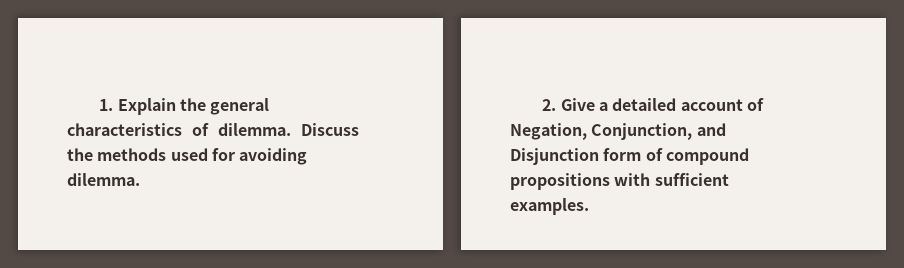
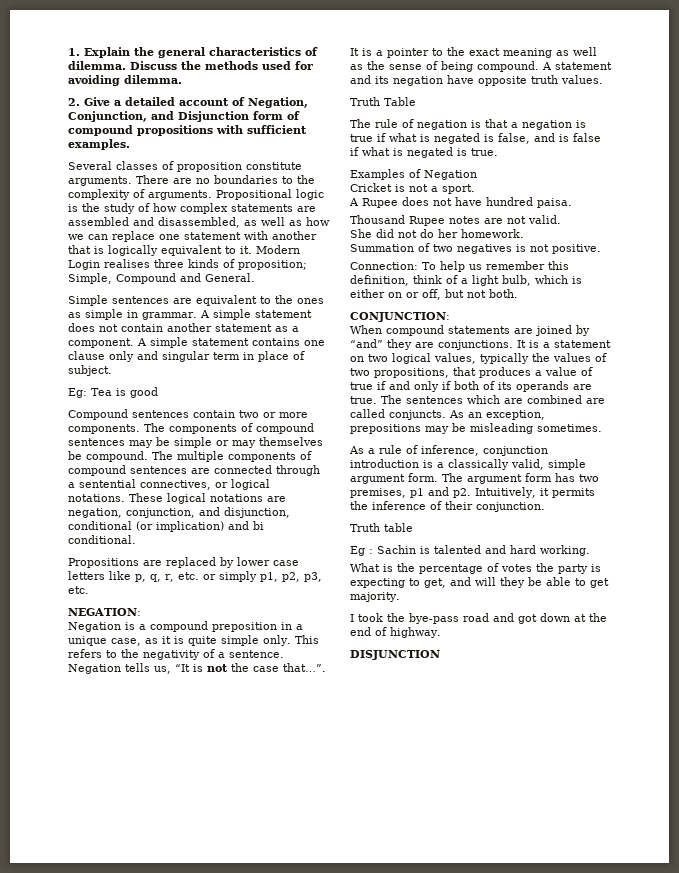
+ Several classes of proposition constitute arguments. There are no boundaries to the complexity of arguments. Propositional logic is the study of how complex statements are assembled and disassembled, as well as how we can replace one statement with another that is logically equivalent to it. Modern Login realises three kinds of proposition; Simple, Compound and General.
+ Simple sentences are equivalent to the ones as simple in grammar. A simple statement does not contain another statement as a component. A simple statement contains one clause only and singular term in place of subject.
+ Eg: Tea is good
+ Compound sentences contain two or more components. The components of compound sentences may be simple or may themselves be compound. The multiple components of compound sentences are connected through a sentential connectives, or logical notations. These logical notations are negation, conjunction, and disjunction, conditional (or implication) and bi conditional.
+ Propositions are replaced by lower case letters like p, q, r, etc. or simply p1, p2, p3, etc.
+ NEGATION:
+ Negation is a compound preposition in a unique case, as it is quite simple only. This refers to the negativity of a sentence. Negation tells us, “It is not the case that…”. It is a pointer to the exact meaning as well as the sense of being compound. A statement and its negation have opposite truth values.
+ Truth Table
+ The rule of negation is that a negation is true if what is negated is false, and is false if what is negated is true.
+ Examples of Negation
+ Cricket is not a sport.
+ A Rupee does not have hundred paisa.
+ Thousand Rupee notes are not valid.
+ She did not do her homework.
+ Summation of two negatives is not positive.
+ Connection: To help us remember this definition, think of a light bulb, which is either on or off, but not both.
+ CONJUNCTION:
+ When compound statements are joined by “and” they are conjunctions. It is a statement on two logical values, typically the values of two propositions, that produces a value of true if and only if both of its operands are true. The sentences which are combined are called conjuncts. As an exception, prepositions may be misleading sometimes.
+ As a rule of inference, conjunction introduction is a classically valid, simple argument form. The argument form has two premises, p1 and p2. Intuitively, it permits the inference of their conjunction.
+ Truth table
+ Eg : Sachin is talented and hard working.
+ What is the percentage of votes the party is expecting to get, and will they be able to get majority.
+ I took the bye-pass road and got down at the end of highway.
+ DISJUNCTION

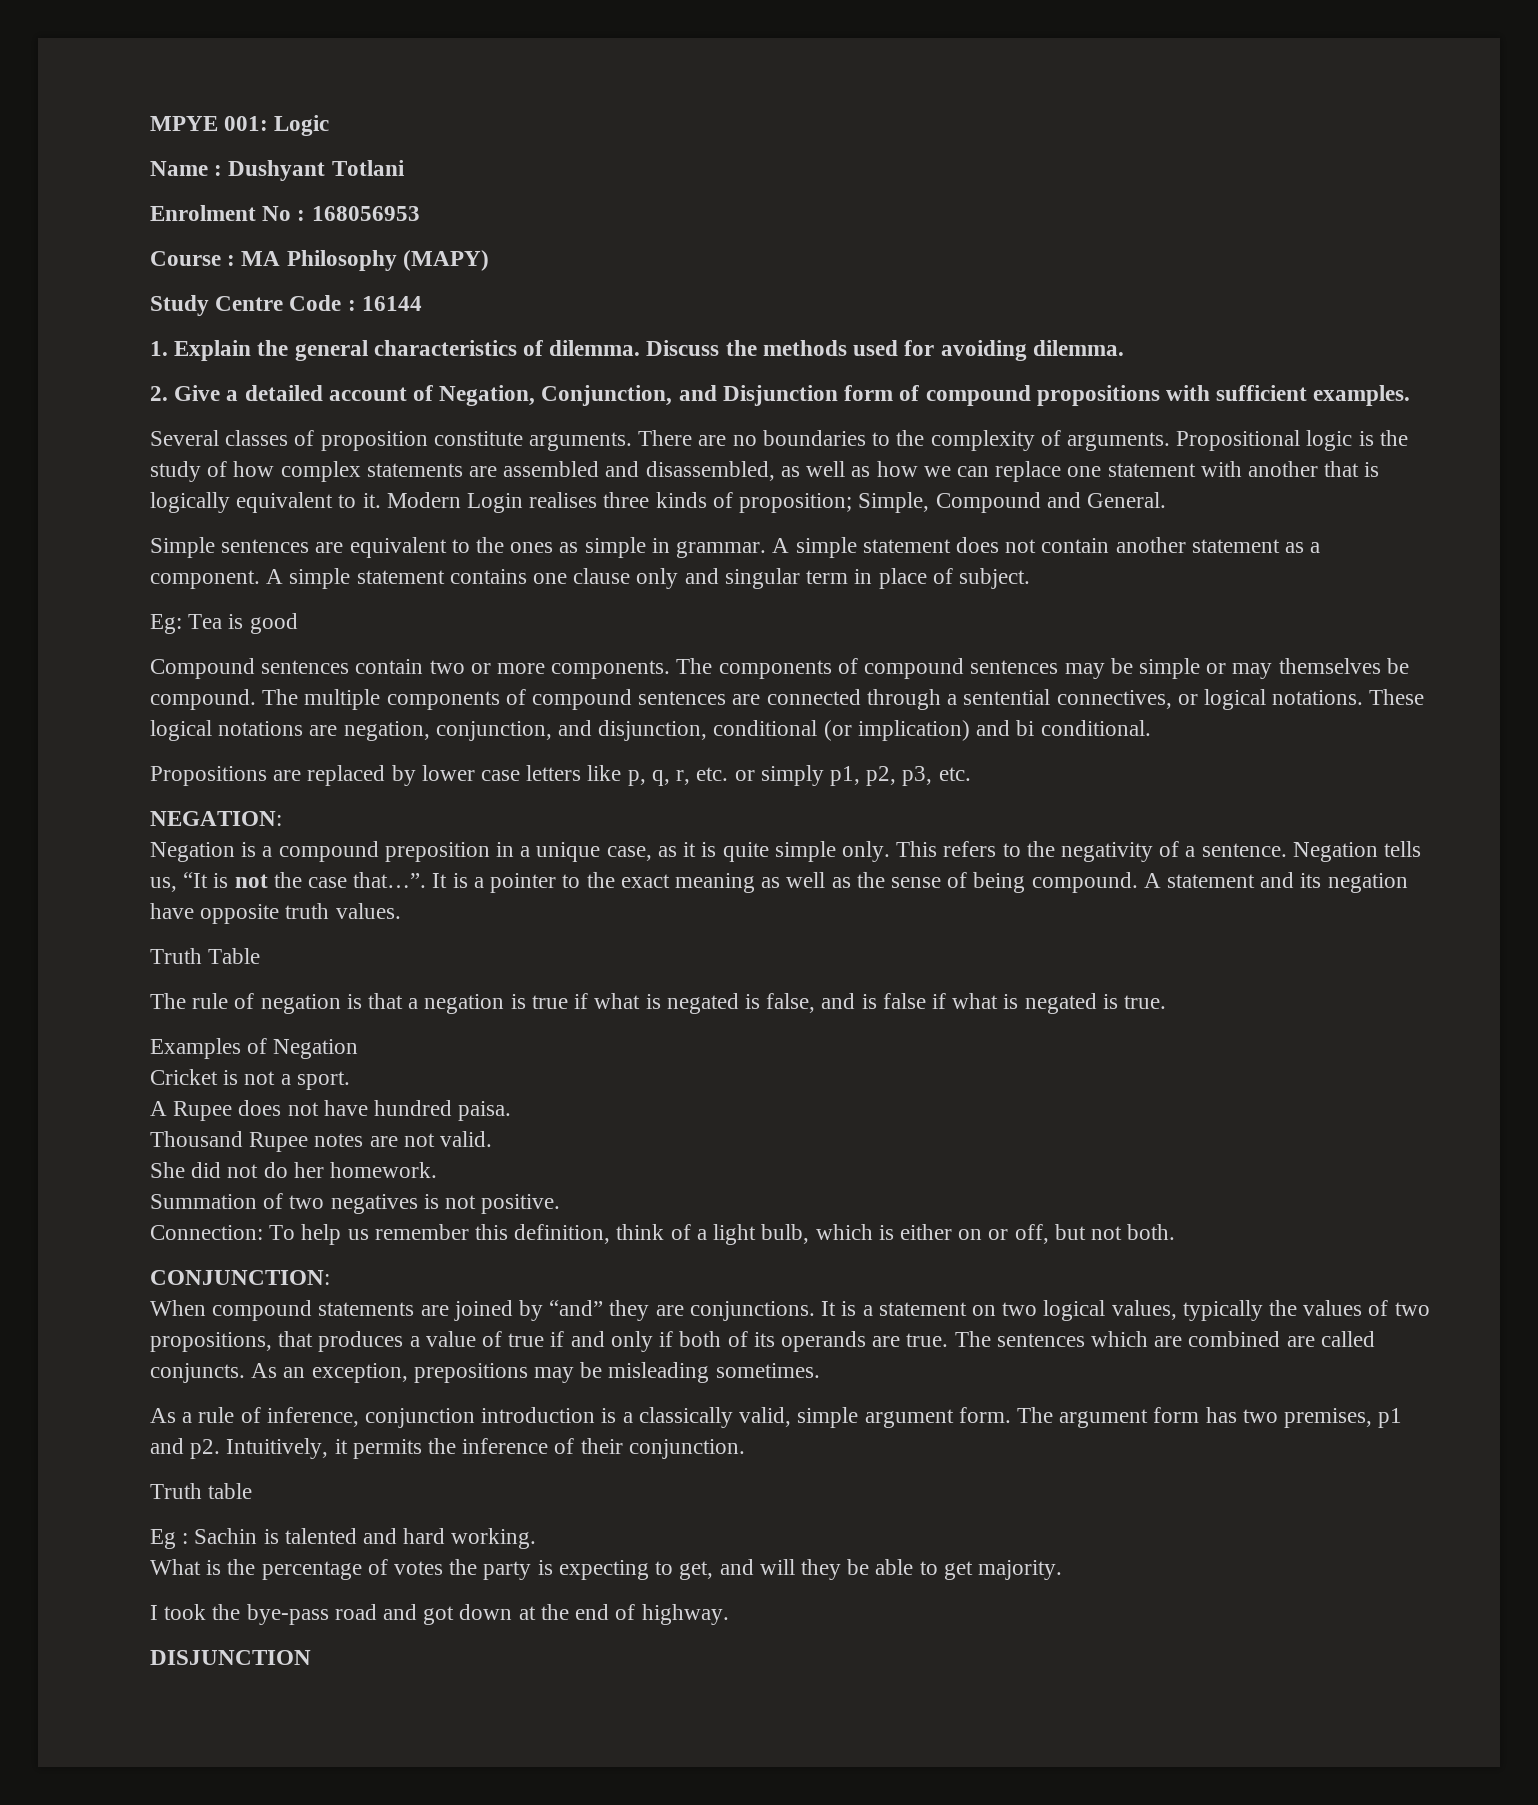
+ MPYE 001: Logic
+ Name : Dushyant Totlani
+ Enrolment No : 168056953
+ Course : MA Philosophy (MAPY)
+ Study Centre Code : 16144

